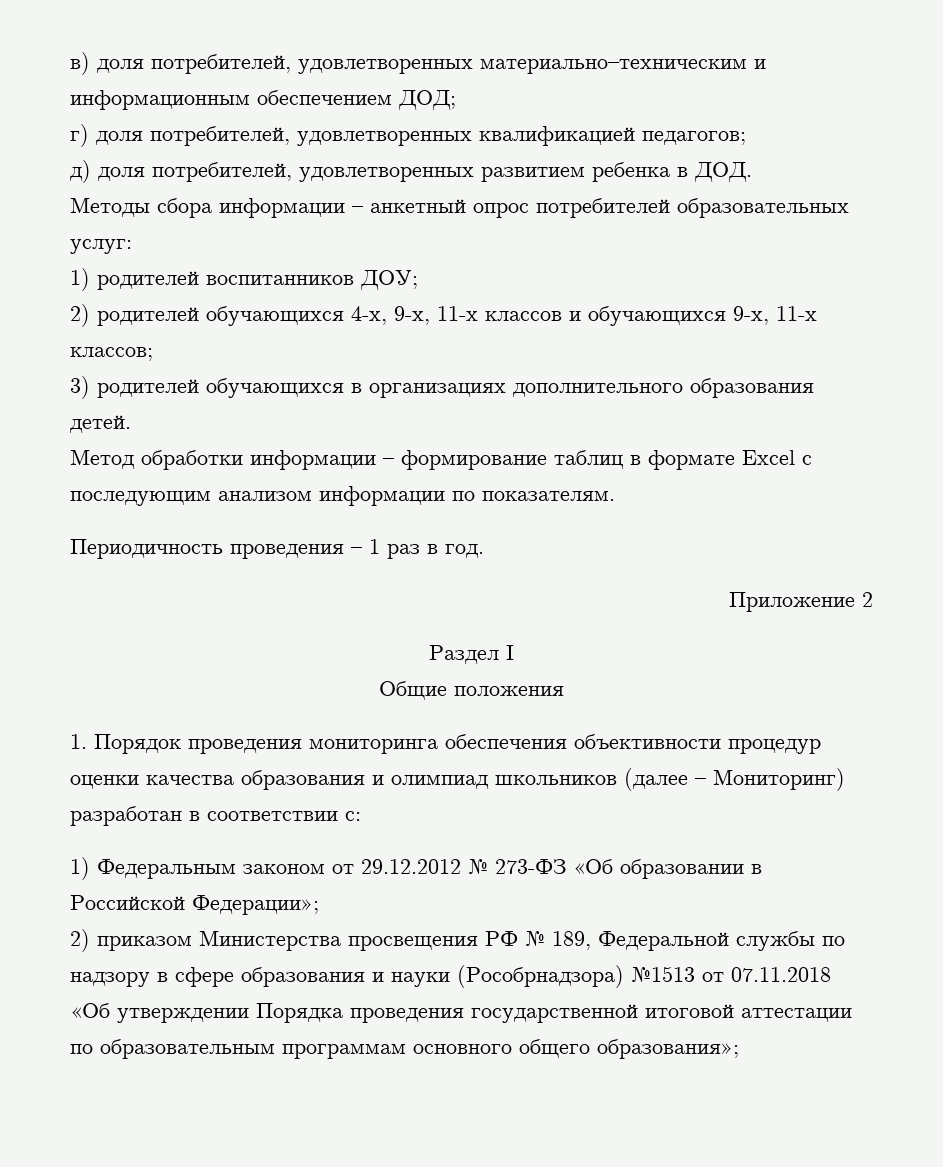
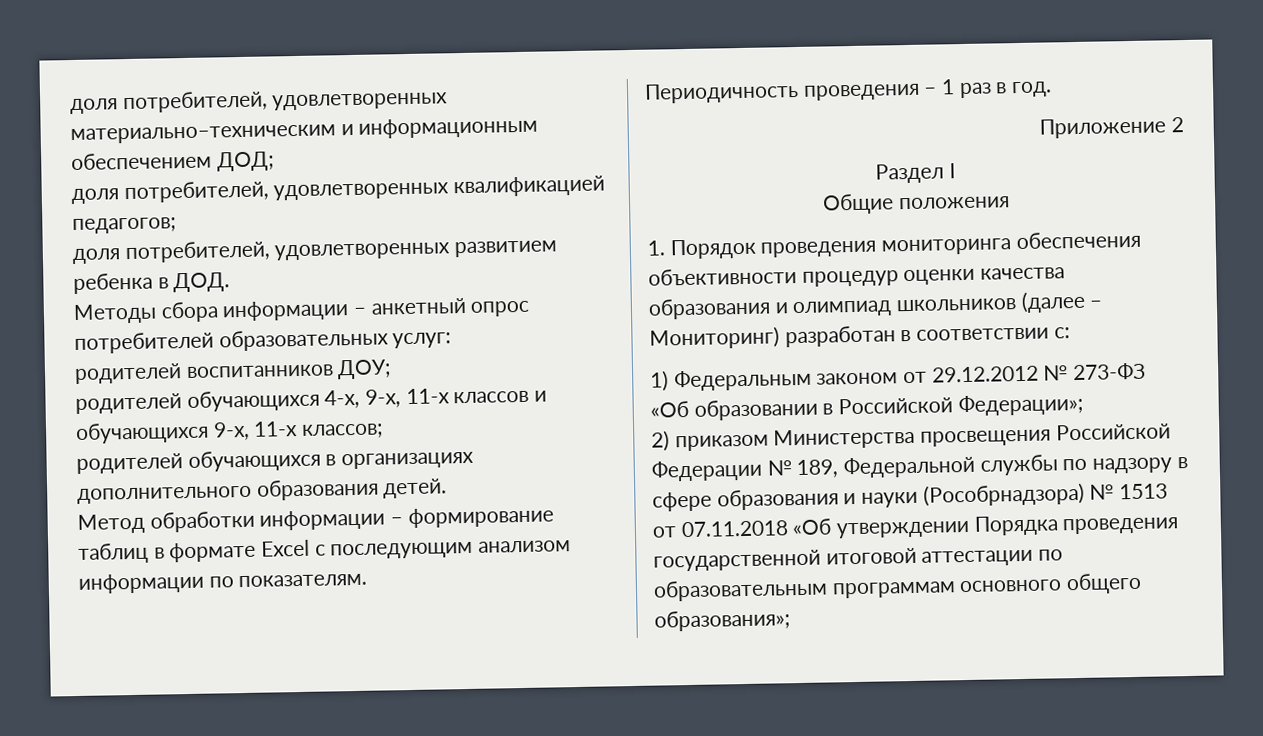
- в) доля потребителей, удовлетворенных материально–техническим и информационным обеспечением ДОД;
+ доля потребителей, удовлетворенных материально–техническим и информационным обеспечением ДОД;
- г) доля потребителей, удовлетворенных квалификацией педагогов;
+ доля потребителей, удовлетворенных квалификацией педагогов;
- д) доля потребителей, удовлетворенных развитием ребенка в ДОД.
+ доля потребителей, удовлетворенных развитием ребенка в ДОД.
- 1) родителей воспитанников ДОУ;
+ родителей воспитанников ДОУ;
- 2) родителей обучающихся 4-х, 9-х, 11-х классов и обучающихся 9-х, 11-х классов;
+ родителей обучающихся 4-х, 9-х, 11-х классов и обучающихся 9-х, 11-х классов;
- 3) родителей обучающихся в организациях дополнительного образования детей.
+ родителей обучающихся в организациях дополнительного образования детей.
- 2) приказом Министерства просвещения РФ № 189, Федеральной службы по надзору в сфере образования и науки (Рособрнадзора) №1513 от 07.11.2018 «Об утверждении Порядка проведения государственной итоговой аттестации по образовательным программам основного общего образования»;
+ 2) приказом Министерства просвещения Российской Федерации № 189, Федеральной службы по надзору в сфере образования и науки (Рособрнадзора) № 1513 от 07.11.2018 «Об утверждении Порядка проведения государственной итоговой аттестации по образовательным программам основного общего образования»;

